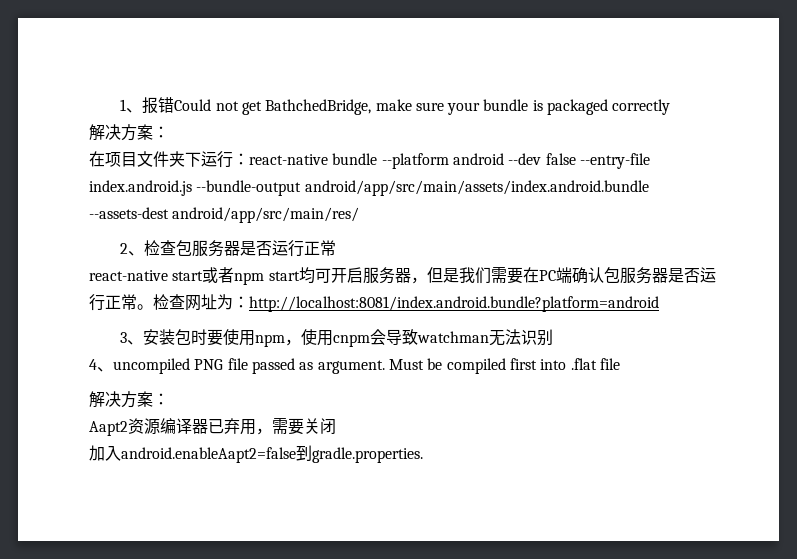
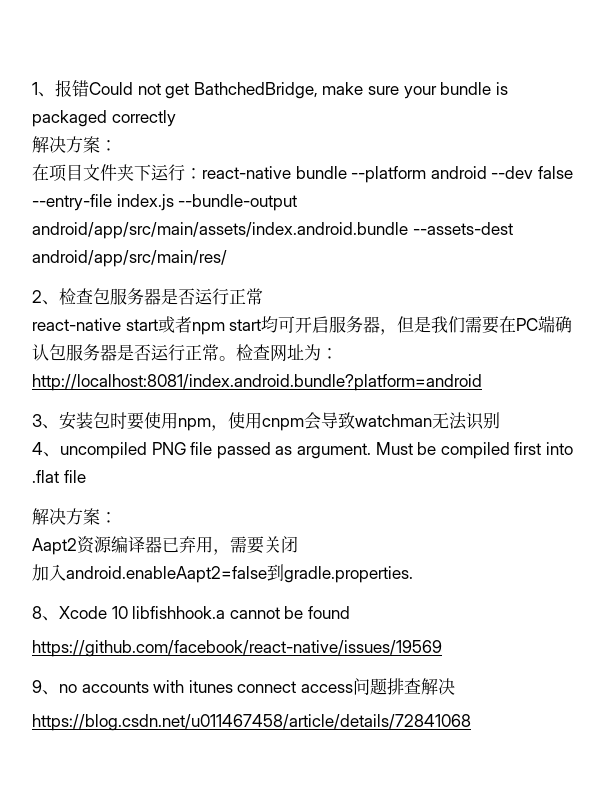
- 在项目文件夹下运行：react-native bundle --platform android --dev false --entry-file index.android.js --bundle-output android/app/src/main/assets/index.android.bundle --assets-dest android/app/src/main/res/
+ 在项目文件夹下运行：react-native bundle --platform android --dev false --entry-file index.js --bundle-output android/app/src/main/assets/index.android.bundle --assets-dest android/app/src/main/res/
+ 8、Xcode 10 libfishhook.a cannot be found
+ https://github.com/facebook/react-native/issues/19569
+ 9、no accounts with itunes connect access问题排查解决
+ https://blog.csdn.net/u011467458/article/details/72841068

